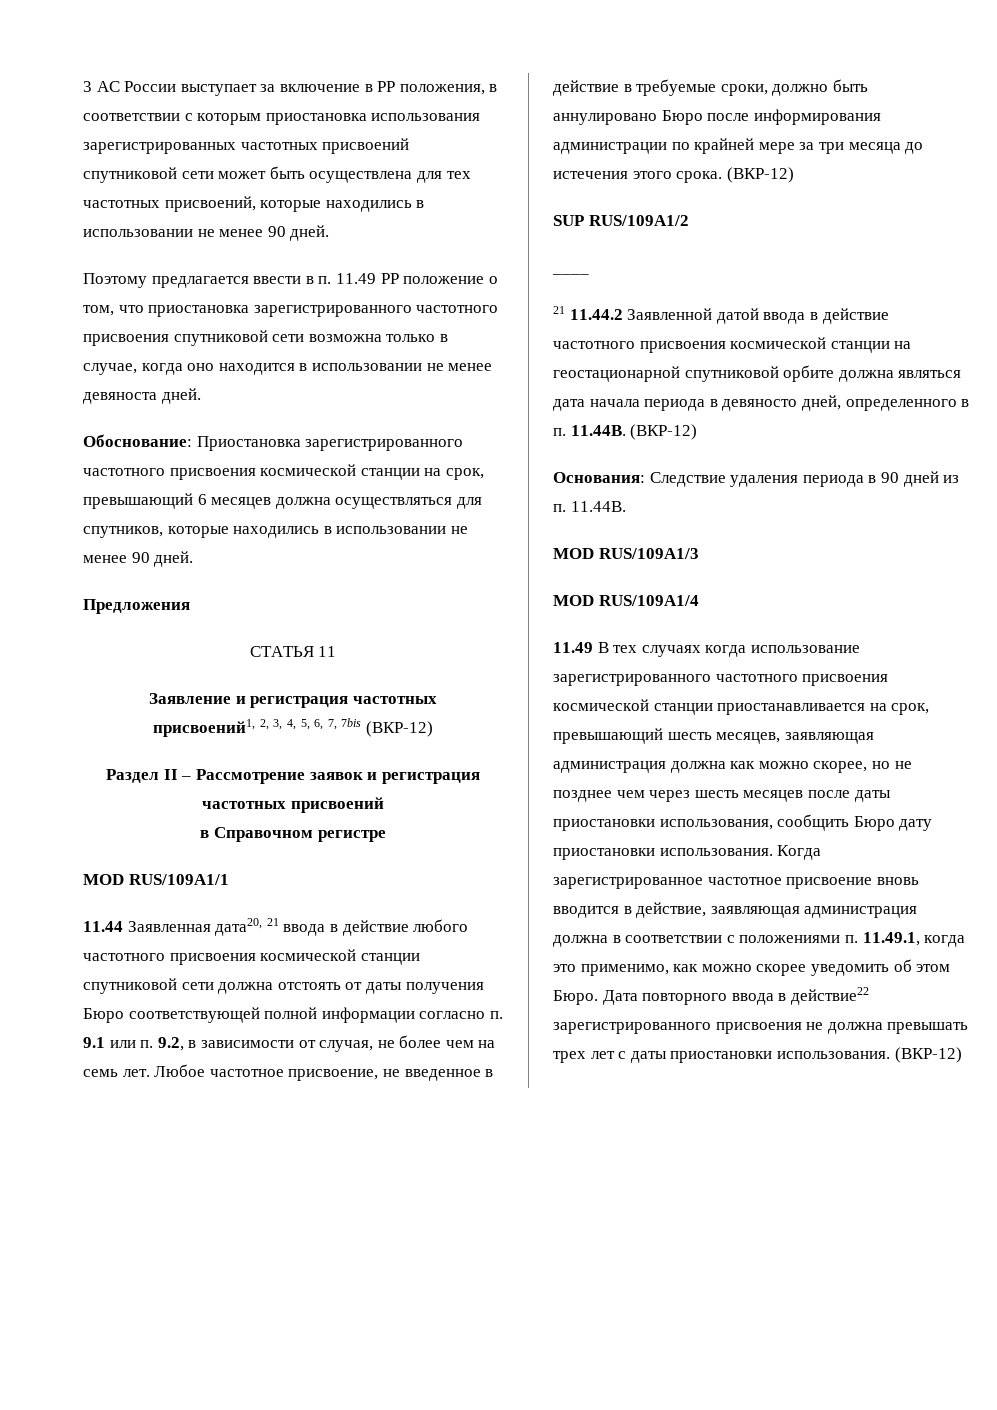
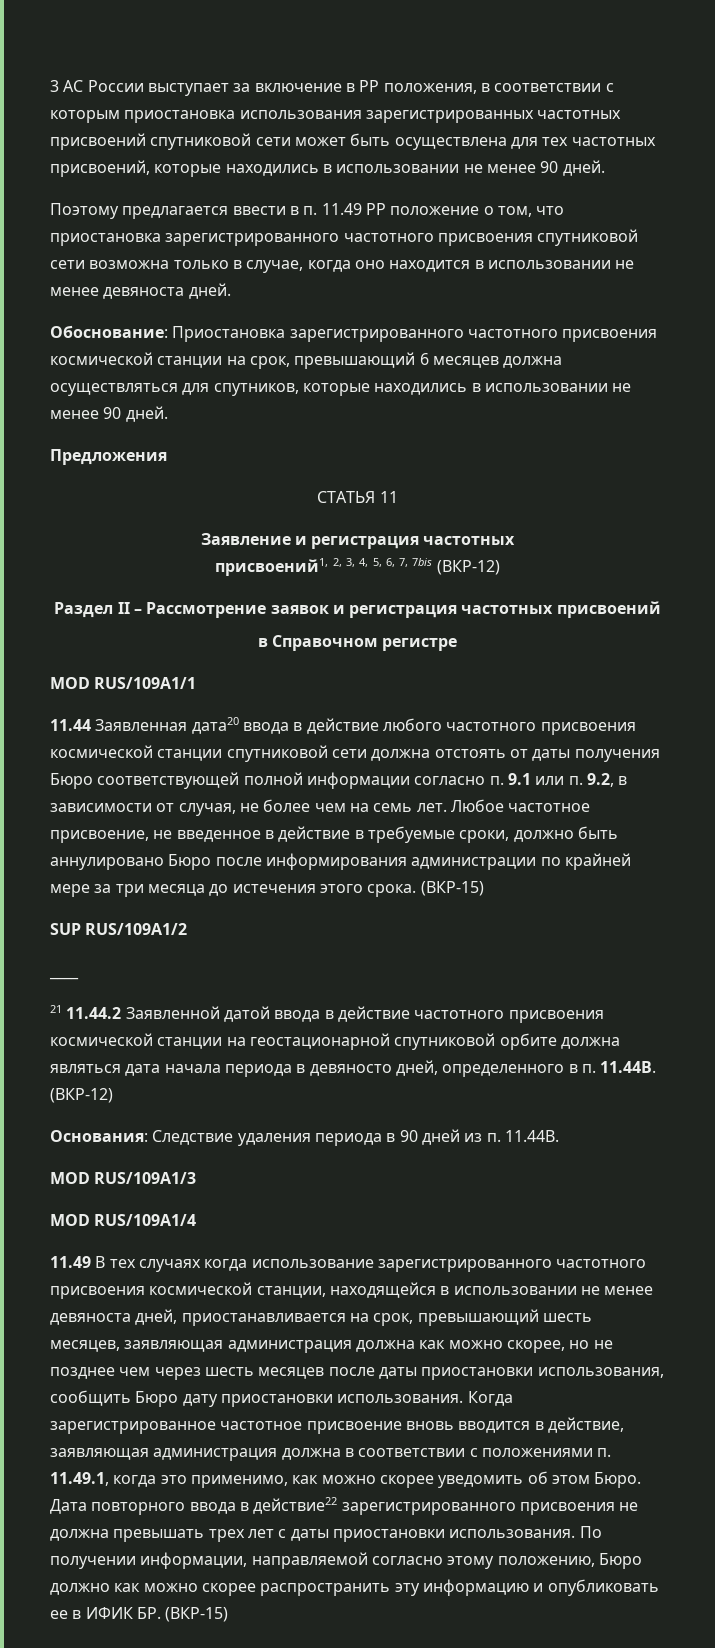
- 11.44 Заявленная дата20, 21 ввода в действие любого частотного присвоения космической станции спутниковой сети должна отстоять от даты получения Бюро соответствующей полной информации согласно п. 9.1 или п. 9.2, в зависимости от случая, не более чем на семь лет.
+ 11.44 Заявленная дата20 ввода в действие любого частотного присвоения космической станции спутниковой сети должна отстоять от даты получения Бюро соответствующей полной информации согласно п. 9.1 или п. 9.2, в зависимости от случая, не более чем на семь лет.
- Любое частотное присвоение, не введенное в действие в требуемые сроки, должно быть аннулировано Бюро после информирования администрации по крайней мере за три месяца до истечения этого срока. (ВКР-12)
+ Любое частотное присвоение, не введенное в действие в требуемые сроки, должно быть аннулировано Бюро после информирования администрации по крайней мере за три месяца до истечения этого срока. (ВКР-15)
- 11.49 В тех случаях когда использование зарегистрированного частотного присвоения космической станции приостанавливается на срок, превышающий шесть месяцев, заявляющая администрация должна как можно скорее, но не позднее чем через шесть месяцев после даты приостановки использования, сообщить Бюро дату приостановки использования.
+ 11.49 В тех случаях когда использование зарегистрированного частотного присвоения космической станции, находящейся в использовании не менее девяноста дней, приостанавливается на срок, превышающий шесть месяцев, заявляющая администрация должна как можно скорее, но не позднее чем через шесть месяцев после даты приостановки использования, сообщить Бюро дату приостановки использования.
- Дата повторного ввода в действие22 зарегистрированного присвоения не должна превышать трех лет с даты приостановки использования. (ВКР-12)
+ Дата повторного ввода в действие22 зарегистрированного присвоения не должна превышать трех лет с даты приостановки использования. По получении информации, направляемой согласно этому положению, Бюро должно как можно скорее распространить эту информацию и опубликовать ее в ИФИК БР. (ВКР-15)

